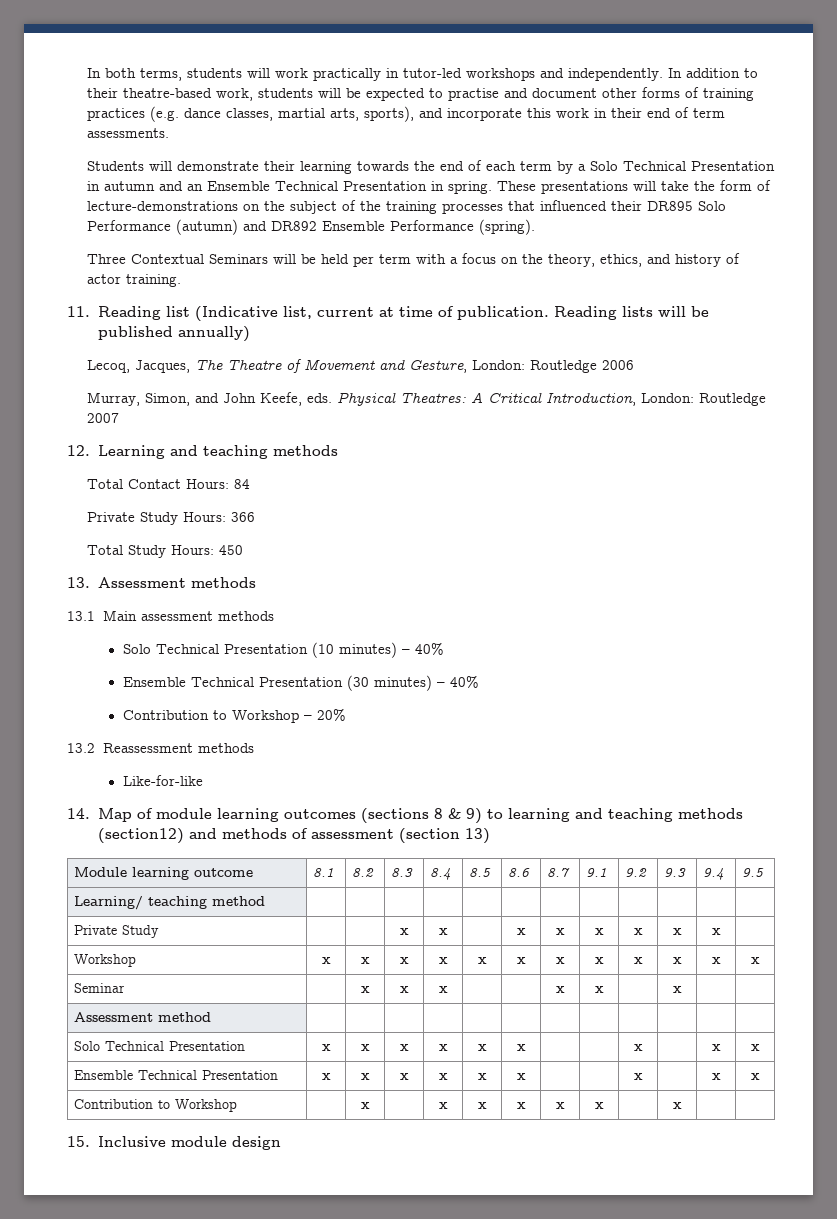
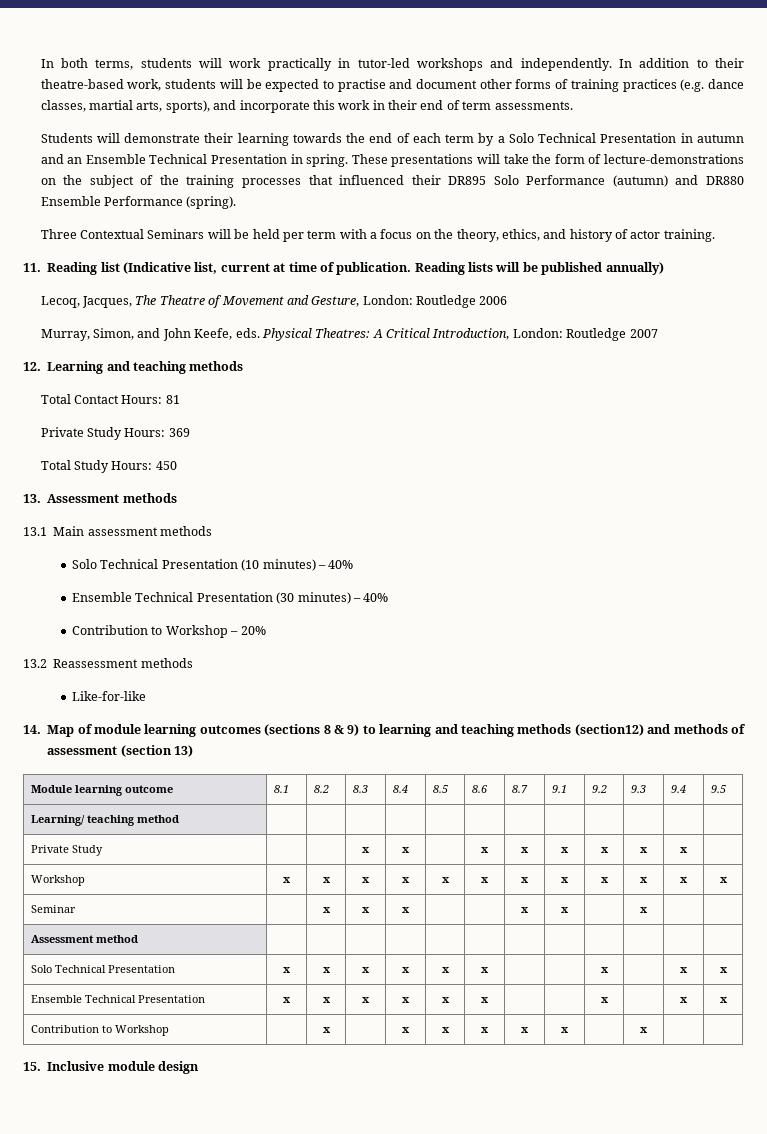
- These presentations will take the form of lecture-demonstrations on the subject of the training processes that influenced their DR895 Solo Performance (autumn) and DR892 Ensemble Performance (spring).
+ These presentations will take the form of lecture-demonstrations on the subject of the training processes that influenced their DR895 Solo Performance (autumn) and DR880 Ensemble Performance (spring).
- Total Contact Hours: 84
+ Total Contact Hours: 81
- Private Study Hours: 366
+ Private Study Hours: 369

